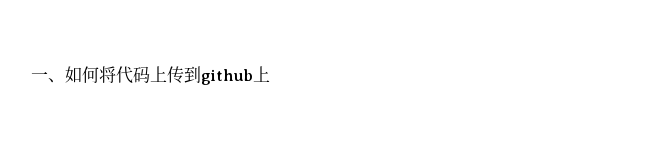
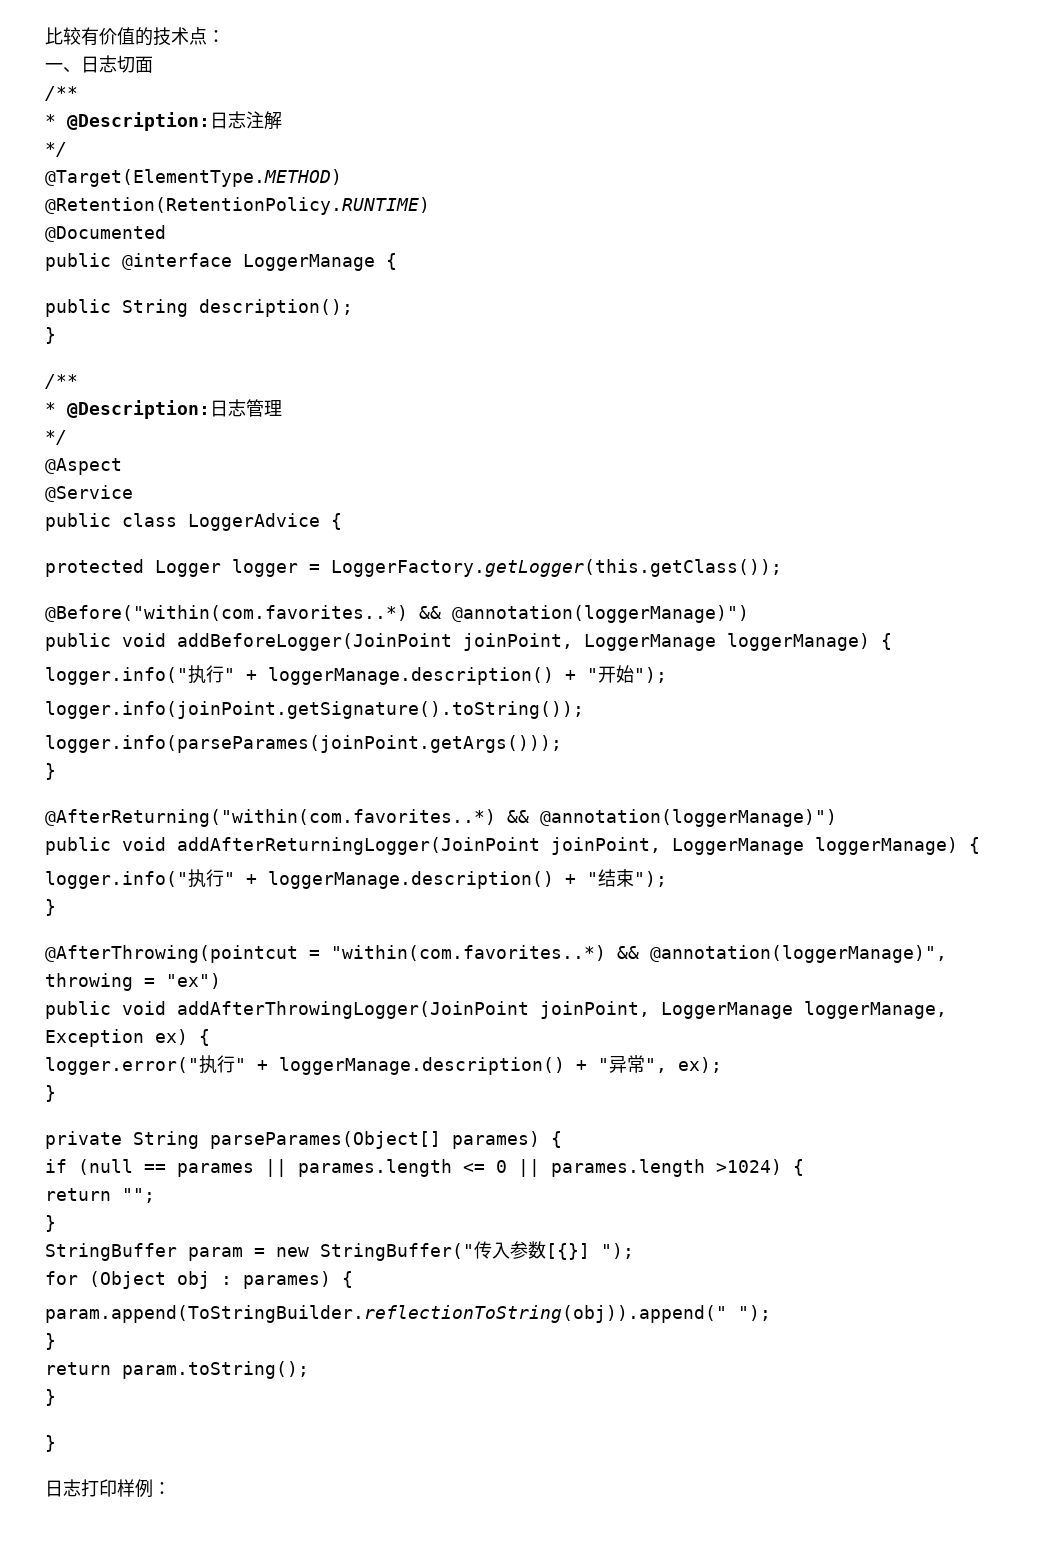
- 一、如何将代码上传到github上
+ 比较有价值的技术点：
+ 一、日志切面
+ /**
+ * @Description:日志注解
+ */
+ @Target(ElementType.METHOD)
+ @Retention(RetentionPolicy.RUNTIME)
+ @Documented
+ public @interface LoggerManage {
+ public String description();
+ }
+ /**
+ * @Description:日志管理
+ */
+ @Aspect
+ @Service
+ public class LoggerAdvice {
+ protected Logger logger = LoggerFactory.getLogger(this.getClass());
+ @Before("within(com.favorites..*) && @annotation(loggerManage)")
+ public void addBeforeLogger(JoinPoint joinPoint, LoggerManage loggerManage) {
+ logger.info("执行" + loggerManage.description() + "开始");
+ logger.info(joinPoint.getSignature().toString());
+ logger.info(parseParames(joinPoint.getArgs()));
+ }
+ @AfterReturning("within(com.favorites..*) && @annotation(loggerManage)")
+ public void addAfterReturningLogger(JoinPoint joinPoint, LoggerManage loggerManage) {
+ logger.info("执行" + loggerManage.description() + "结束");
+ }
+ @AfterThrowing(pointcut = "within(com.favorites..*) && @annotation(loggerManage)", throwing = "ex")
+ public void addAfterThrowingLogger(JoinPoint joinPoint, LoggerManage loggerManage, Exception ex) {
+ logger.error("执行" + loggerManage.description() + "异常", ex);
+ }
+ private String parseParames(Object[] parames) {
+ if (null == parames || parames.length <= 0 || parames.length >1024) {
+ return "";
+ }
+ StringBuffer param = new StringBuffer("传入参数[{}] ");
+ for (Object obj : parames) {
+ param.append(ToStringBuilder.reflectionToString(obj)).append(" ");
+ }
+ return param.toString();
+ }
+ }
+ 日志打印样例：

